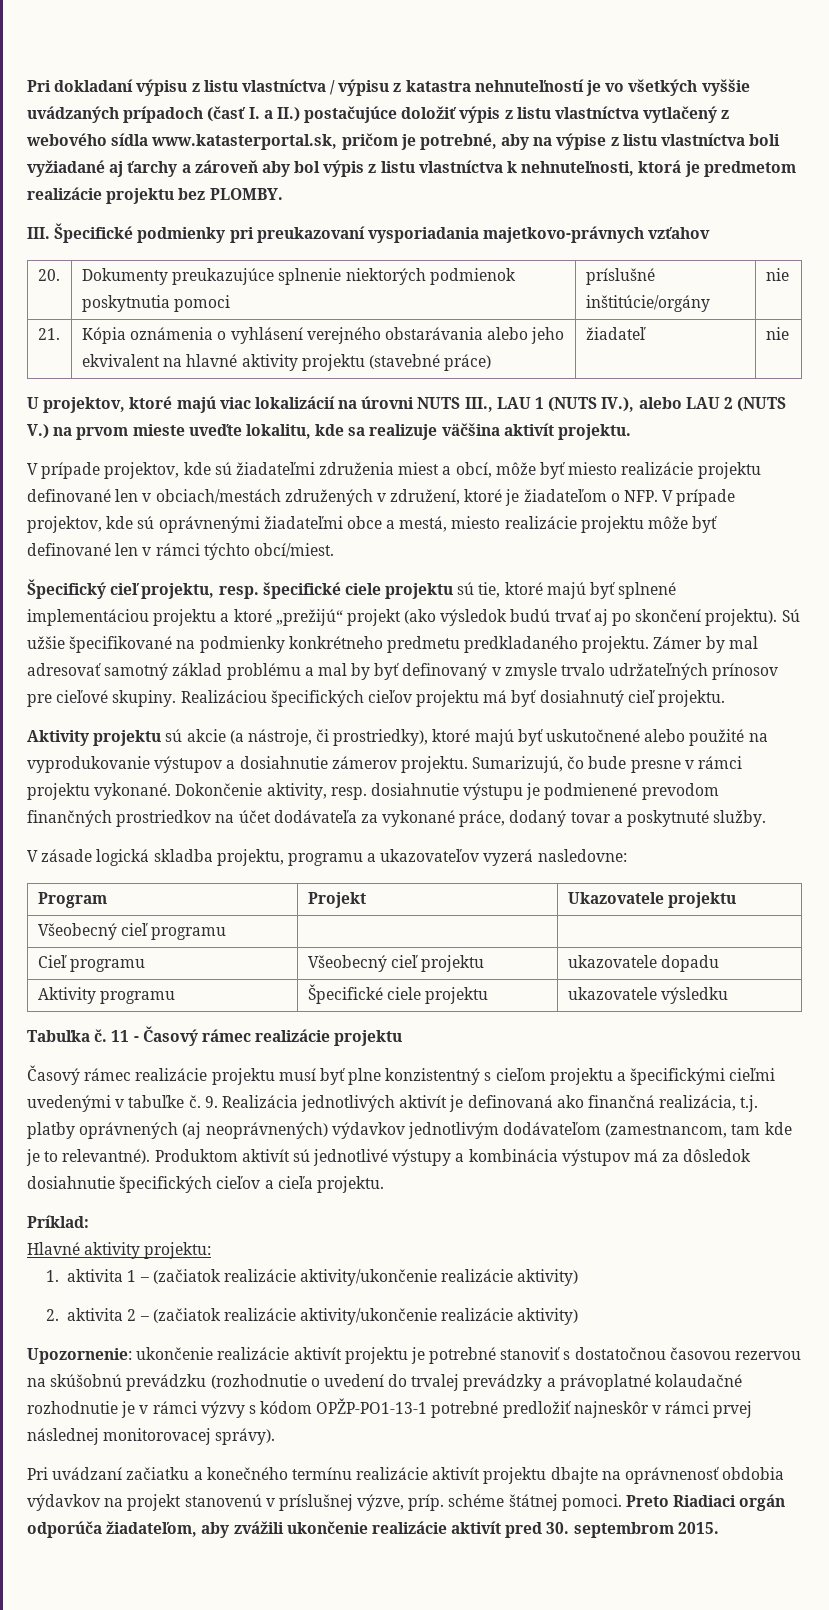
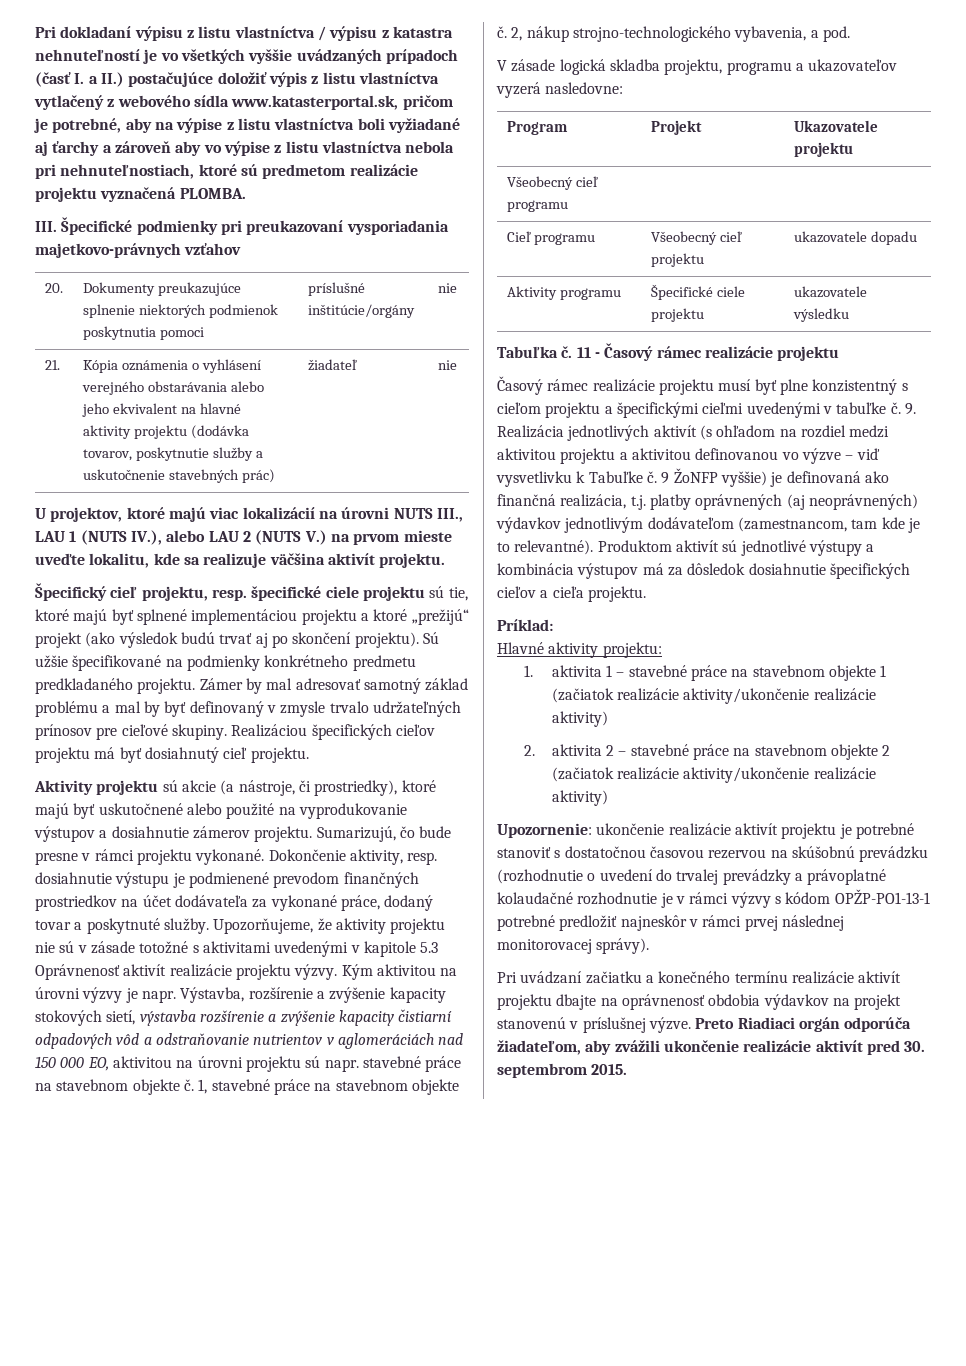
- Pri dokladaní výpisu z listu vlastníctva / výpisu z katastra nehnuteľností je vo všetkých vyššie uvádzaných prípadoch (časť I. a II.) postačujúce doložiť výpis z listu vlastníctva vytlačený z webového sídla www.katasterportal.sk, pričom je potrebné, aby na výpise z listu vlastníctva boli vyžiadané aj ťarchy a zároveň aby bol výpis z listu vlastníctva k nehnuteľnosti, ktorá je predmetom realizácie projektu bez PLOMBY.
+ Pri dokladaní výpisu z listu vlastníctva / výpisu z katastra nehnuteľností je vo všetkých vyššie uvádzaných prípadoch (časť I. a II.) postačujúce doložiť výpis z listu vlastníctva vytlačený z webového sídla www.katasterportal.sk, pričom je potrebné, aby na výpise z listu vlastníctva boli vyžiadané aj ťarchy a zároveň aby vo výpise z listu vlastníctva nebola pri nehnuteľnostiach, ktoré sú predmetom realizácie projektu vyznačená PLOMBA.
- 21. | Kópia oznámenia o vyhlásení verejného obstarávania alebo jeho ekvivalent na hlavné aktivity projektu (stavebné práce) | žiadateľ | nie
+ 21. | Kópia oznámenia o vyhlásení verejného obstarávania alebo jeho ekvivalent na hlavné aktivity projektu (dodávka tovarov, poskytnutie služby a uskutočnenie stavebných prác) | žiadateľ | nie
- V prípade projektov, kde sú žiadateľmi združenia miest a obcí, môže byť miesto realizácie projektu definované len v obciach/mestách združených v združení, ktoré je žiadateľom o NFP. V prípade projektov, kde sú oprávnenými žiadateľmi obce a mestá, miesto realizácie projektu môže byť definované len v rámci týchto obcí/miest.
+ Upozorňujeme, že aktivity projektu nie sú v zásade totožné s aktivitami uvedenými v kapitole 5.3 Oprávnenosť aktivít realizácie projektu výzvy. Kým aktivitou na úrovni výzvy je napr. Výstavba, rozšírenie a zvýšenie kapacity stokových sietí, výstavba rozšírenie a zvýšenie kapacity čistiarní odpadových vôd a odstraňovanie nutrientov v aglomeráciách nad 150 000 EO, aktivitou na úrovni projektu sú napr. stavebné práce na stavebnom objekte č. 1, stavebné práce na stavebnom objekte č. 2, nákup strojno-technologického vybavenia, a pod.
- 9. Realizácia jednotlivých aktivít je definovaná ako finančná realizácia, t.j. platby oprávnených (aj neoprávnených) výdavkov jednotlivým dodávateľom (zamestnancom, tam kde je to relevantné).
+ 9. Realizácia jednotlivých aktivít (s ohľadom na rozdiel medzi aktivitou projektu a aktivitou definovanou vo výzve – viď vysvetlivku k Tabuľke č. 9 ŽoNFP vyššie) je definovaná ako finančná realizácia, t.j. platby oprávnených (aj neoprávnených) výdavkov jednotlivým dodávateľom (zamestnancom, tam kde je to relevantné).
- 1. aktivita 1 – (začiatok realizácie aktivity/ukončenie realizácie aktivity)
+ 1. aktivita 1 – stavebné práce na stavebnom objekte 1 (začiatok realizácie aktivity/ukončenie realizácie aktivity)
- 2. aktivita 2 – (začiatok realizácie aktivity/ukončenie realizácie aktivity)
+ 2. aktivita 2 – stavebné práce na stavebnom objekte 2 (začiatok realizácie aktivity/ukončenie realizácie aktivity)
- Pri uvádzaní začiatku a konečného termínu realizácie aktivít projektu dbajte na oprávnenosť obdobia výdavkov na projekt stanovenú v príslušnej výzve, príp. schéme štátnej pomoci.
+ Pri uvádzaní začiatku a konečného termínu realizácie aktivít projektu dbajte na oprávnenosť obdobia výdavkov na projekt stanovenú v príslušnej výzve.

